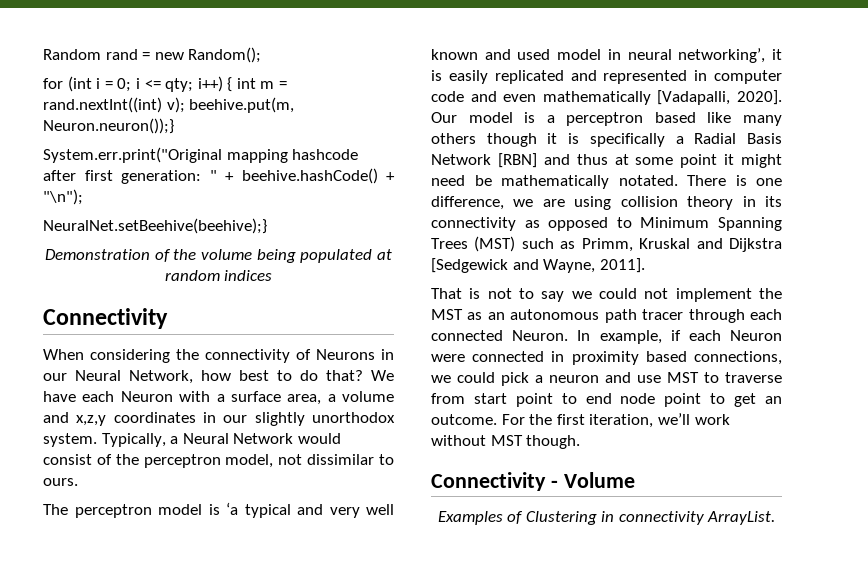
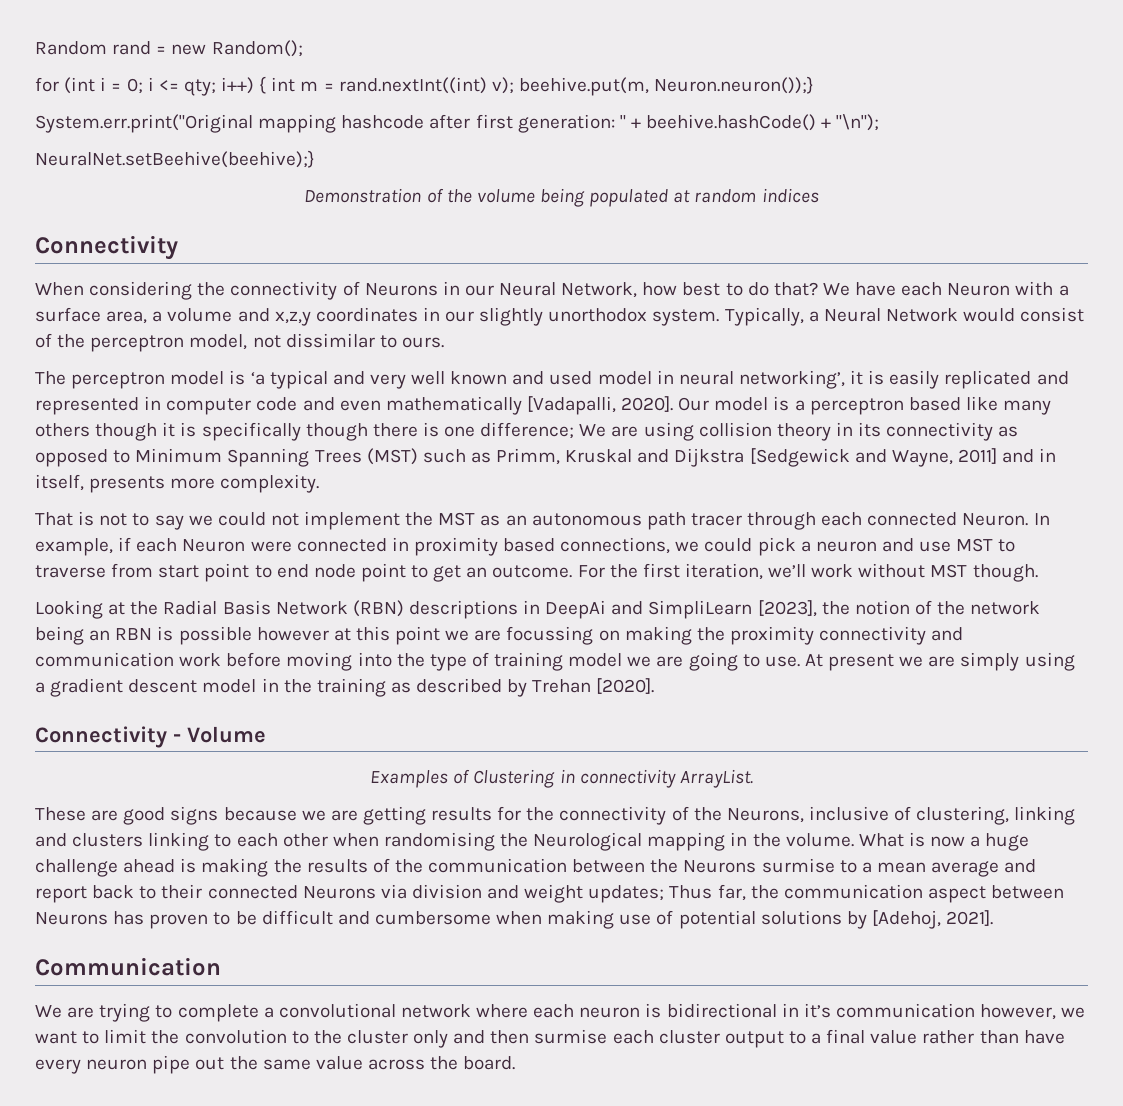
- Our model is a perceptron based like many others though it is specifically a Radial Basis Network [RBN] and thus at some point it might need be mathematically notated. There is one difference, we are using collision theory in its connectivity as opposed to Minimum Spanning Trees (MST) such as Primm, Kruskal and Dijkstra [Sedgewick and Wayne, 2011].
+ Our model is a perceptron based like many others though it is specifically though there is one difference; We are using collision theory in its connectivity as opposed to Minimum Spanning Trees (MST) such as Primm, Kruskal and Dijkstra [Sedgewick and Wayne, 2011] and in itself, presents more complexity.
+ Looking at the Radial Basis Network (RBN) descriptions in DeepAi and SimpliLearn [2023], the notion of the network being an RBN is possible however at this point we are focussing on making the proximity connectivity and communication work before moving into the type of training model we are going to use. At present we are simply using a gradient descent model in the training as described by Trehan [2020].
+ These are good signs because we are getting results for the connectivity of the Neurons, inclusive of clustering, linking and clusters linking to each other when randomising the Neurological mapping in the volume. What is now a huge challenge ahead is making the results of the communication between the Neurons surmise to a mean average and report back to their connected Neurons via division and weight updates; Thus far, the communication aspect between Neurons has proven to be difficult and cumbersome when making use of potential solutions by [Adehoj, 2021].
+ Communication
+ We are trying to complete a convolutional network where each neuron is bidirectional in it’s communication however, we want to limit the convolution to the cluster only and then surmise each cluster output to a final value rather than have every neuron pipe out the same value across the board.

